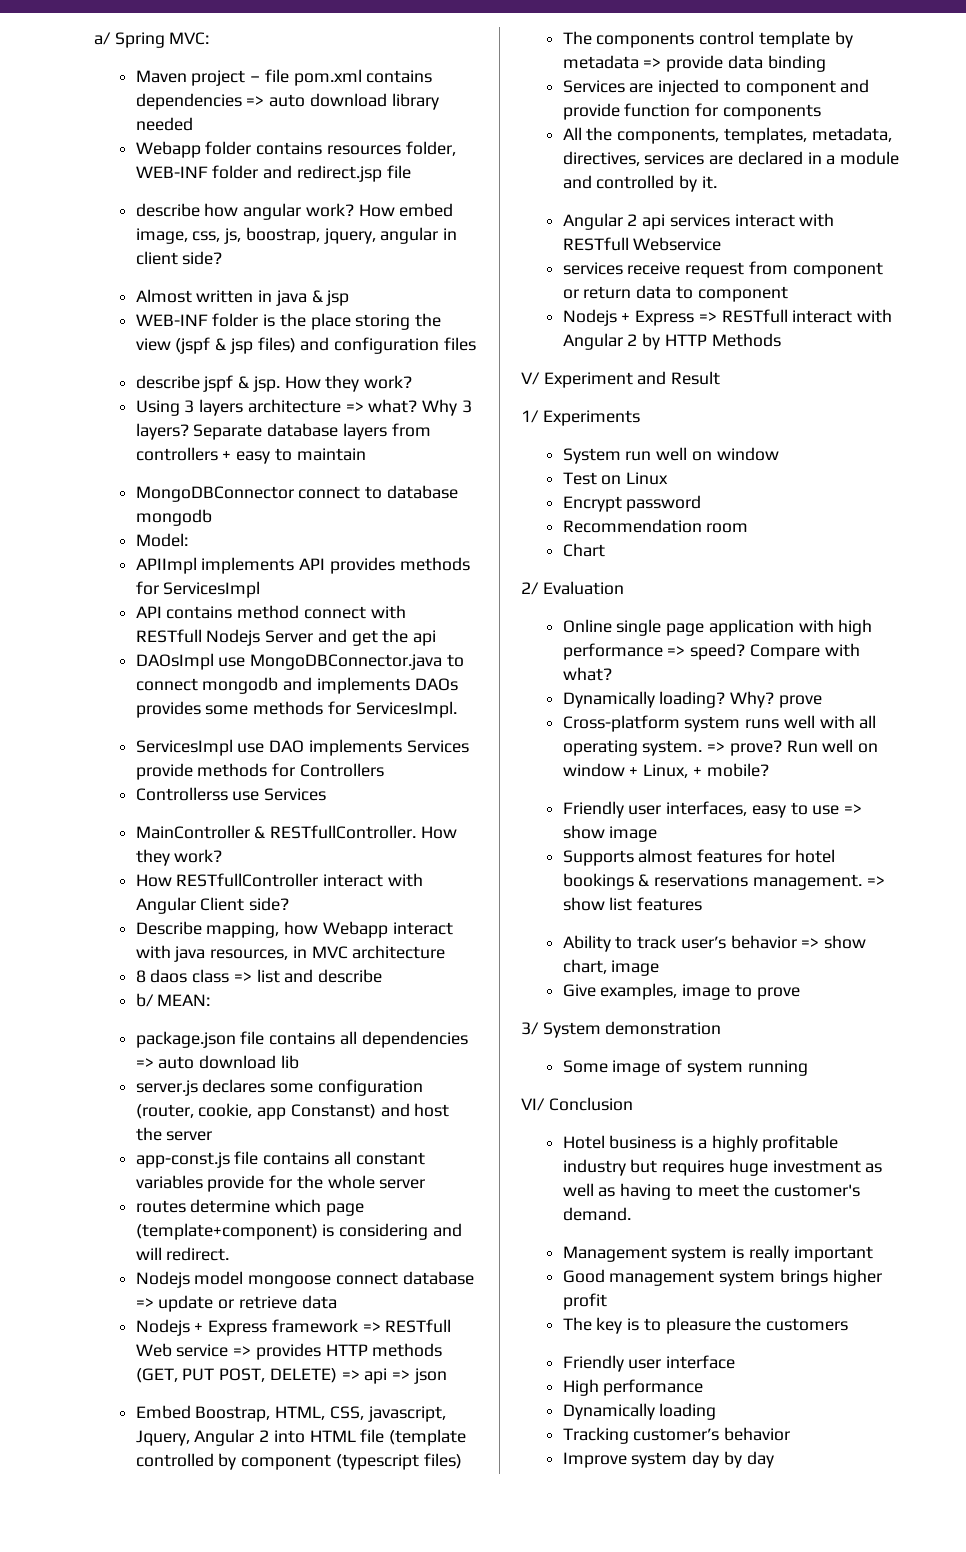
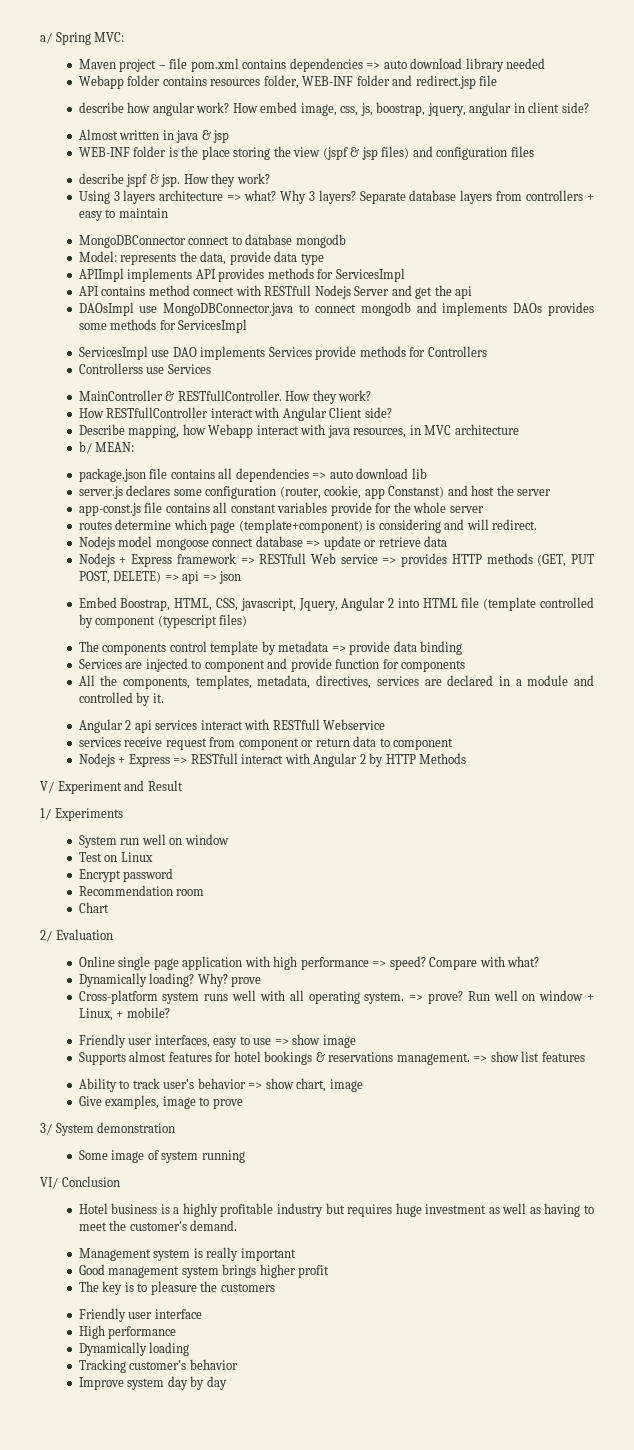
- Model:
+ Model: represents the data, provide data type
- DAOsImpl use MongoDBConnector.java to connect mongodb and implements DAOs provides some methods for ServicesImpl.
+ DAOsImpl use MongoDBConnector.java to connect mongodb and implements DAOs provides some methods for ServicesImpl
- 8 daos class => list and describe

